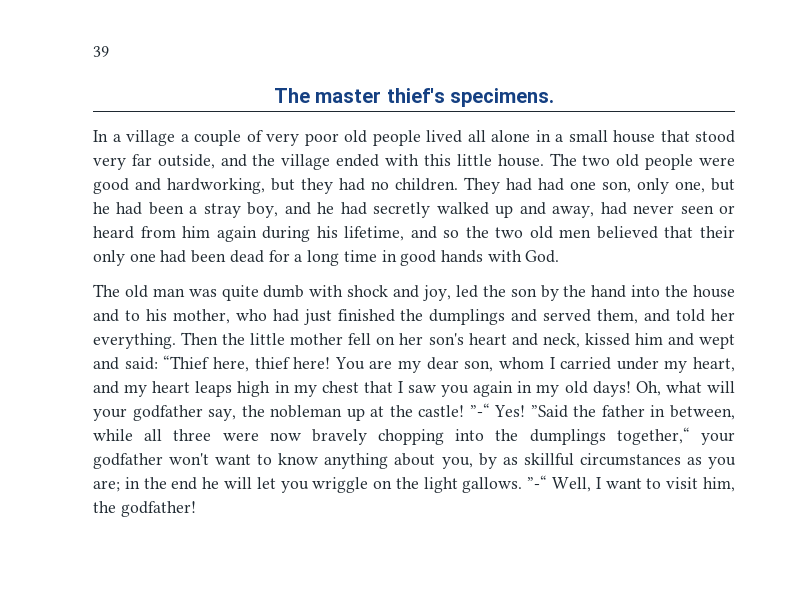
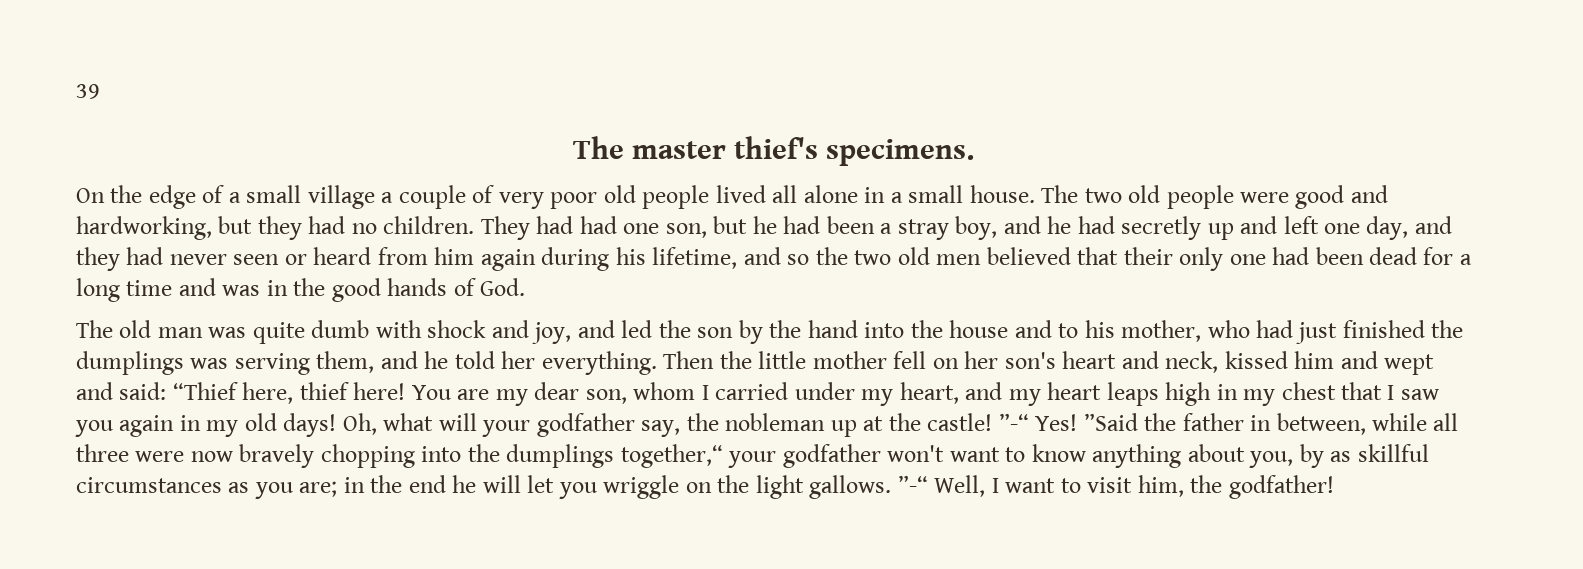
- In a village a couple of very poor old people lived all alone in a small house that stood very far outside, and the village ended with this little house.
+ On the edge of a small village a couple of very poor old people lived all alone in a small house.
- They had had one son, only one, but he had been a stray boy, and he had secretly walked up and away, had never seen or heard from him again during his lifetime, and so the two old men believed that their only one had been dead for a long time in good hands with God.
+ They had had one son, but he had been a stray boy, and he had secretly up and left one day, and they had never seen or heard from him again during his lifetime, and so the two old men believed that their only one had been dead for a long time and was in the good hands of God.
- The old man was quite dumb with shock and joy, led the son by the hand into the house and to his mother, who had just finished the dumplings and served them, and told her everything.
+ The old man was quite dumb with shock and joy, and led the son by the hand into the house and to his mother, who had just finished the dumplings was serving them, and he told her everything.

